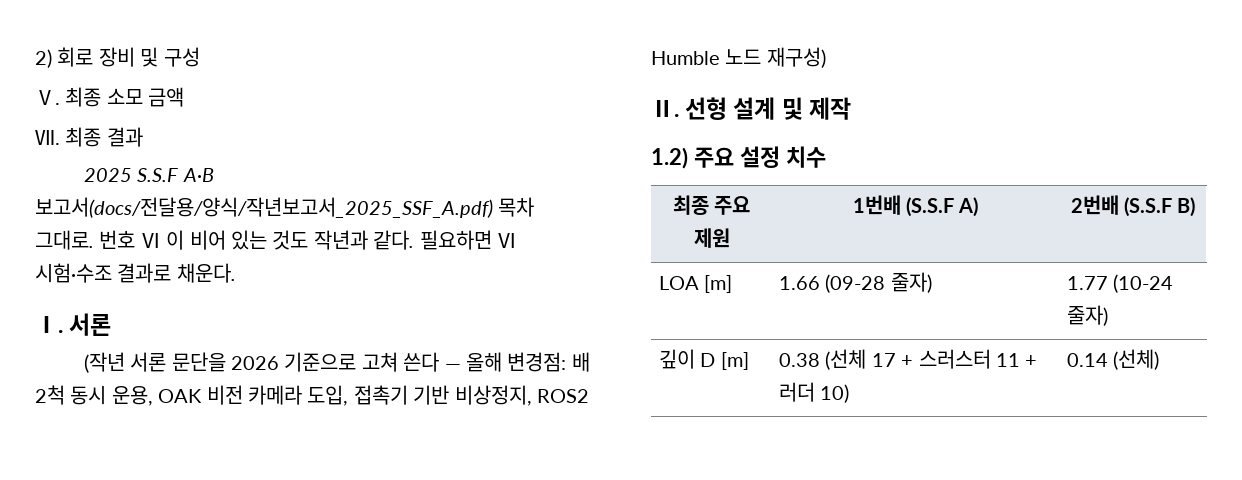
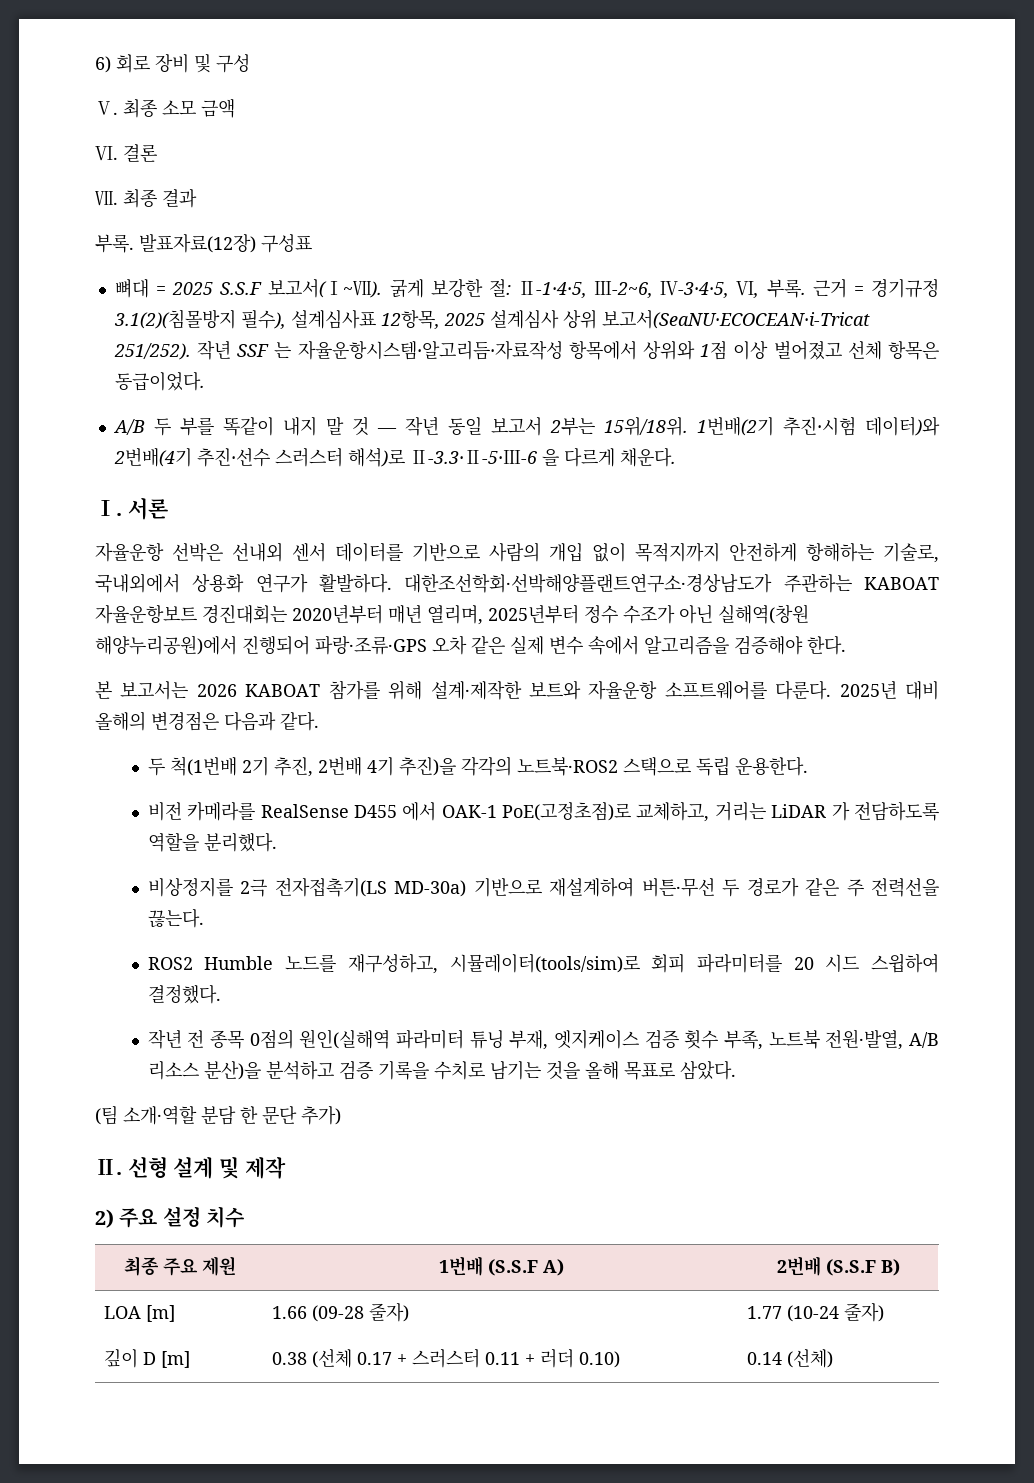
- 2) 회로 장비 및 구성
+ 6) 회로 장비 및 구성
+ Ⅵ. 결론
- 2025 S.S.F A·B 보고서(docs/전달용/양식/작년보고서_2025_SSF_A.pdf) 목차 그대로. 번호 Ⅵ 이 비어 있는 것도 작년과 같다. 필요하면 Ⅵ 시험·수조 결과로 채운다.
+ 부록. 발표자료(12장) 구성표
+ 뼈대 = 2025 S.S.F 보고서(Ⅰ~Ⅶ). 굵게 보강한 절: Ⅱ-1·4·5, Ⅲ-2~6, Ⅳ-3·4·5, Ⅵ, 부록. 근거 = 경기규정 3.1(2)(침몰방지 필수), 설계심사표 12항목, 2025 설계심사 상위 보고서(SeaNU·ECOCEAN·i-Tricat 251/252). 작년 SSF 는 자율운항시스템·알고리듬·자료작성 항목에서 상위와 1점 이상 벌어졌고 선체 항목은 동급이었다.
+ A/B 두 부를 똑같이 내지 말 것 — 작년 동일 보고서 2부는 15위/18위. 1번배(2기 추진·시험 데이터)와 2번배(4기 추진·선수 스러스터 해석)로 Ⅱ-3.3·Ⅱ-5·Ⅲ-6 을 다르게 채운다.
  Ⅰ. 서론
- (작년 서론 문단을 2026 기준으로 고쳐 쓴다 — 올해 변경점: 배 2척 동시 운용, OAK 비전 카메라 도입, 접촉기 기반 비상정지, ROS2 Humble 노드 재구성)
+ 자율운항 선박은 선내외 센서 데이터를 기반으로 사람의 개입 없이 목적지까지 안전하게 항해하는 기술로, 국내외에서 상용화 연구가 활발하다. 대한조선학회·선박해양플랜트연구소·경상남도가 주관하는 KABOAT 자율운항보트 경진대회는 2020년부터 매년 열리며, 2025년부터 정수 수조가 아닌 실해역(창원 해양누리공원)에서 진행되어 파랑·조류·GPS 오차 같은 실제 변수 속에서 알고리즘을 검증해야 한다.
+ 본 보고서는 2026 KABOAT 참가를 위해 설계·제작한 보트와 자율운항 소프트웨어를 다룬다. 2025년 대비 올해의 변경점은 다음과 같다.
+ 두 척(1번배 2기 추진, 2번배 4기 추진)을 각각의 노트북·ROS2 스택으로 독립 운용한다.
+ 비전 카메라를 RealSense D455 에서 OAK-1 PoE(고정초점)로 교체하고, 거리는 LiDAR 가 전담하도록 역할을 분리했다.
+ 비상정지를 2극 전자접촉기(LS MD-30a) 기반으로 재설계하여 버튼·무선 두 경로가 같은 주 전력선을 끊는다.
+ ROS2 Humble 노드를 재구성하고, 시뮬레이터(tools/sim)로 회피 파라미터를 20 시드 스윕하여 결정했다.
+ 작년 전 종목 0점의 원인(실해역 파라미터 튜닝 부재, 엣지케이스 검증 횟수 부족, 노트북 전원·발열, A/B 리소스 분산)을 분석하고 검증 기록을 수치로 남기는 것을 올해 목표로 삼았다.
+ (팀 소개·역할 분담 한 문단 추가)
- 1.2) 주요 설정 치수
+ 2) 주요 설정 치수
- 깊이 D [m] | 0.38 (선체 17 + 스러스터 11 + 러더 10) | 0.14 (선체)
+ 깊이 D [m] | 0.38 (선체 0.17 + 스러스터 0.11 + 러더 0.10) | 0.14 (선체)

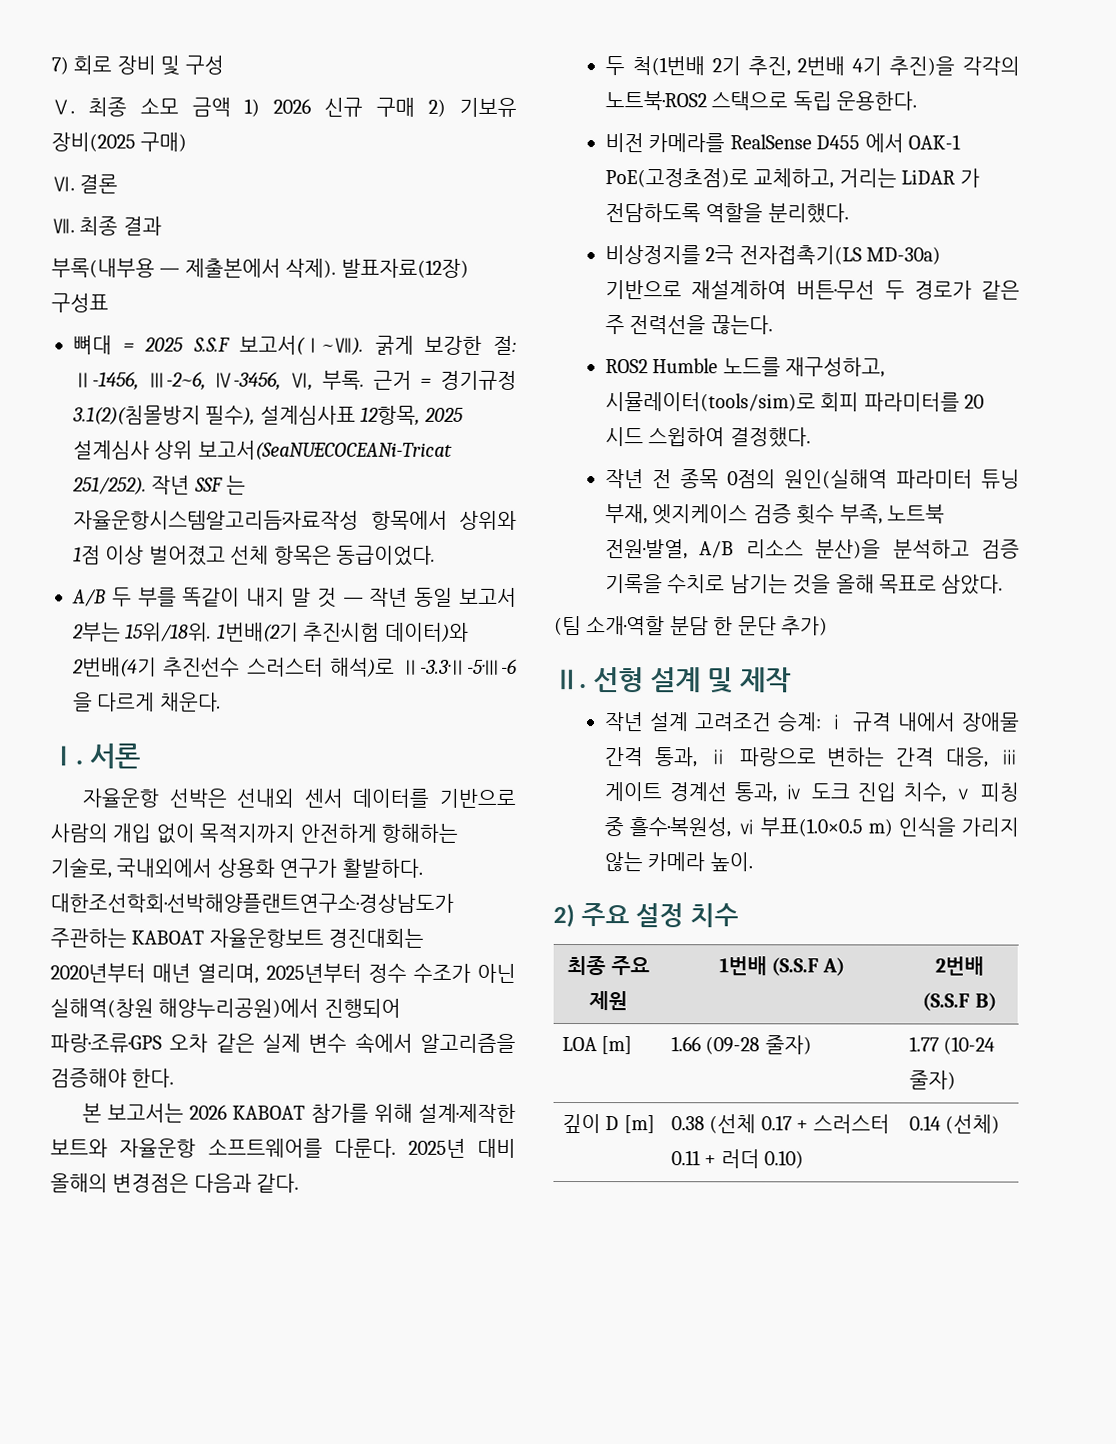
- 6) 회로 장비 및 구성
+ 7) 회로 장비 및 구성
- Ⅴ. 최종 소모 금액
+ Ⅴ. 최종 소모 금액 1) 2026 신규 구매 2) 기보유 장비(2025 구매)
  Ⅶ. 최종 결과
- 부록.
+ 부록(내부용 — 제출본에서 삭제).
- 굵게 보강한 절: Ⅱ-1·4·5, Ⅲ-2~6, Ⅳ-3·4·5, Ⅵ, 부록.
+ 굵게 보강한 절: Ⅱ-1·4·5·6, Ⅲ-2~6, Ⅳ-3·4·5·6, Ⅵ, 부록.
+ 작년 설계 고려조건 승계: ⅰ 규격 내에서 장애물 간격 통과, ⅱ 파랑으로 변하는 간격 대응, ⅲ 게이트 경계선 통과, ⅳ 도크 진입 치수, ⅴ 피칭 중 흘수·복원성, ⅵ 부표(1.0×0.5 m) 인식을 가리지 않는 카메라 높이.

